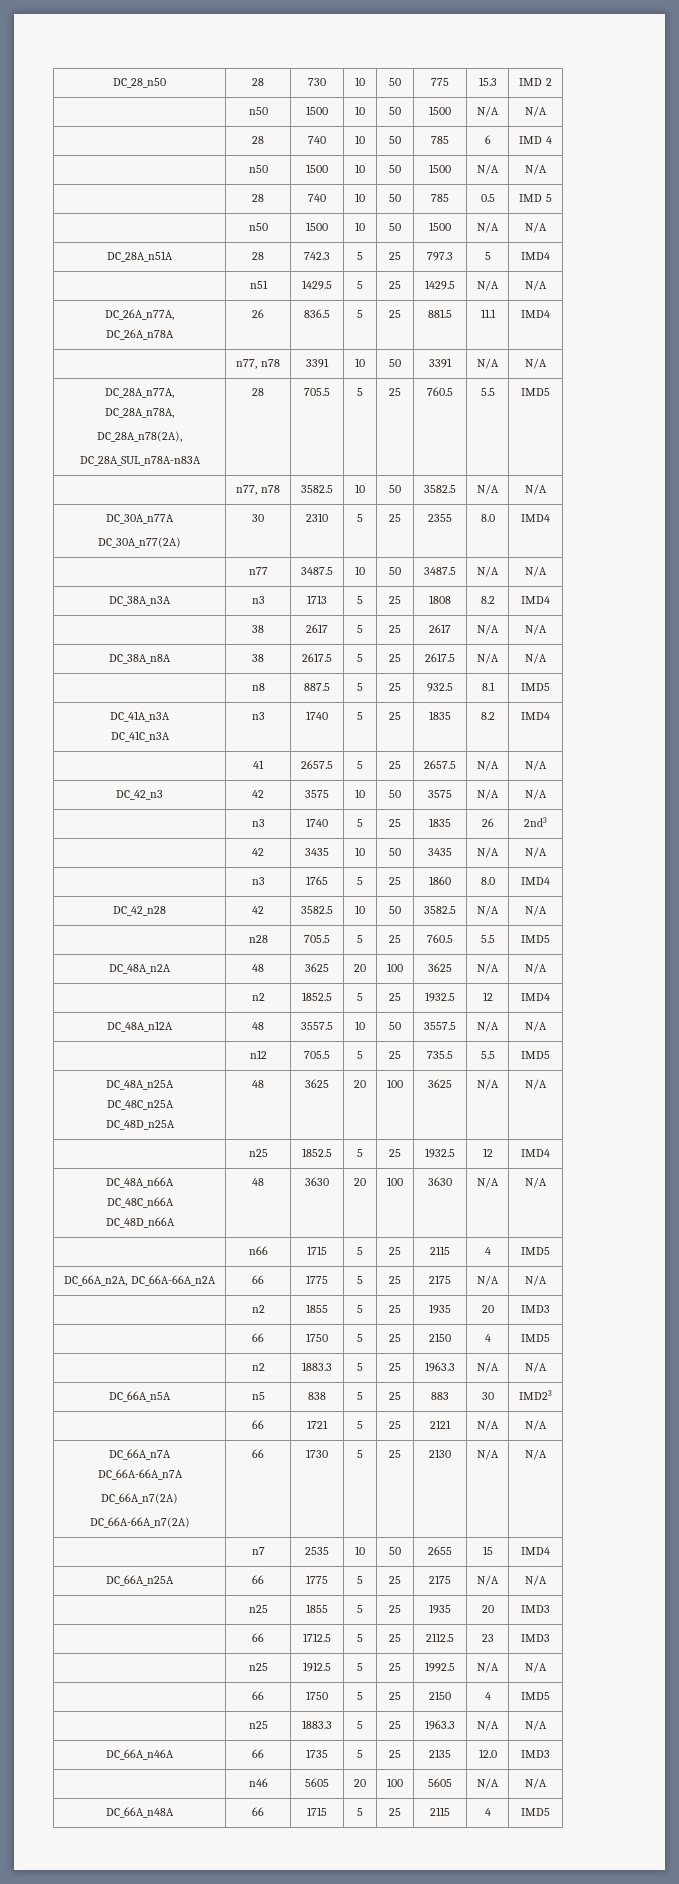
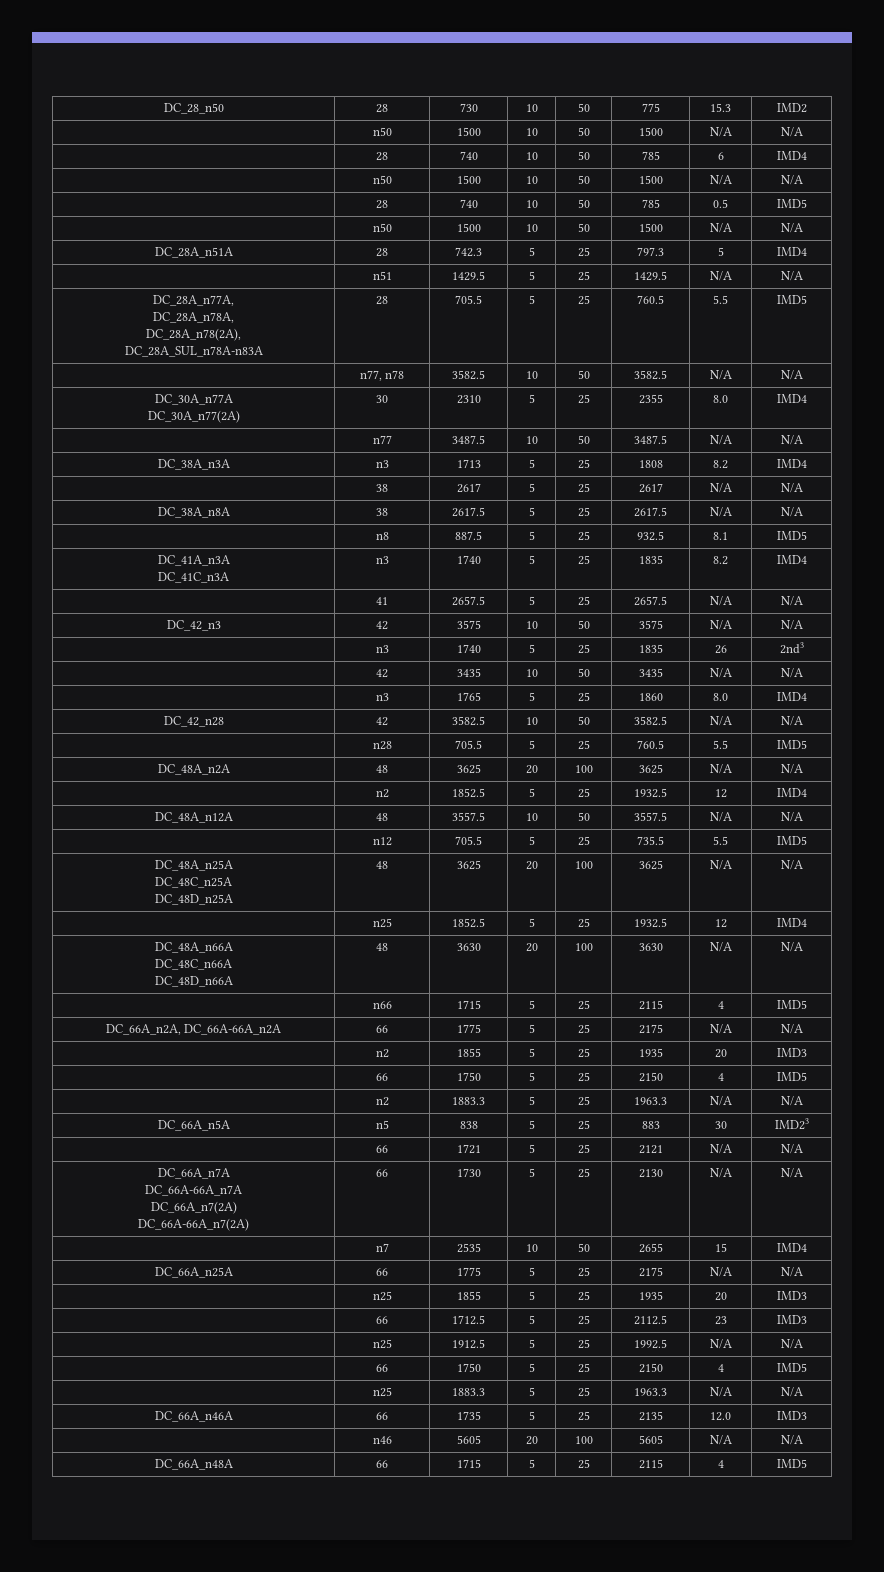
- DC_28_n50 | 28 | 730 | 10 | 50 | 775 | 15.3 | IMD 2
+ DC_28_n50 | 28 | 730 | 10 | 50 | 775 | 15.3 | IMD2
- | 28 | 740 | 10 | 50 | 785 | 6 | IMD 4
+ | 28 | 740 | 10 | 50 | 785 | 6 | IMD4
- | 28 | 740 | 10 | 50 | 785 | 0.5 | IMD 5
+ | 28 | 740 | 10 | 50 | 785 | 0.5 | IMD5
- DC_26A_n77A,
- DC_26A_n78A | 26 | 836.5 | 5 | 25 | 881.5 | 11.1 | IMD4
- | n77, n78 | 3391 | 10 | 50 | 3391 | N/A | N/A

